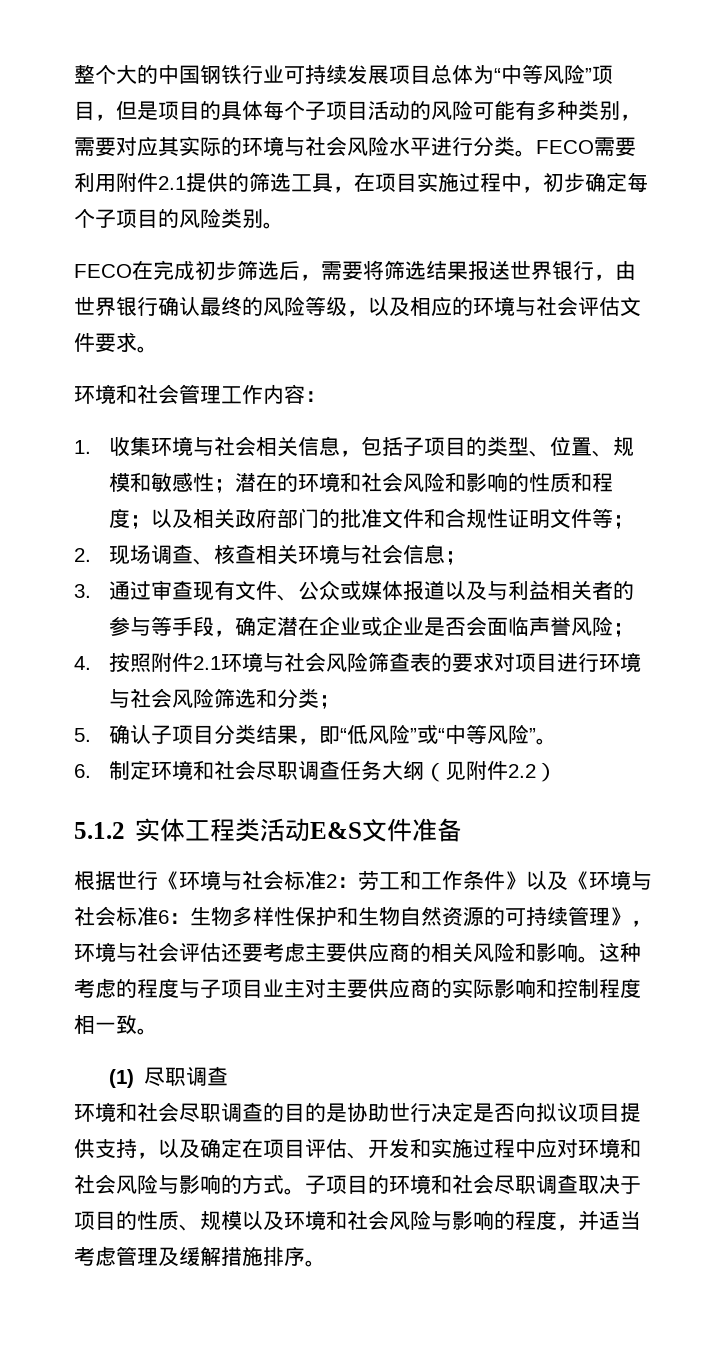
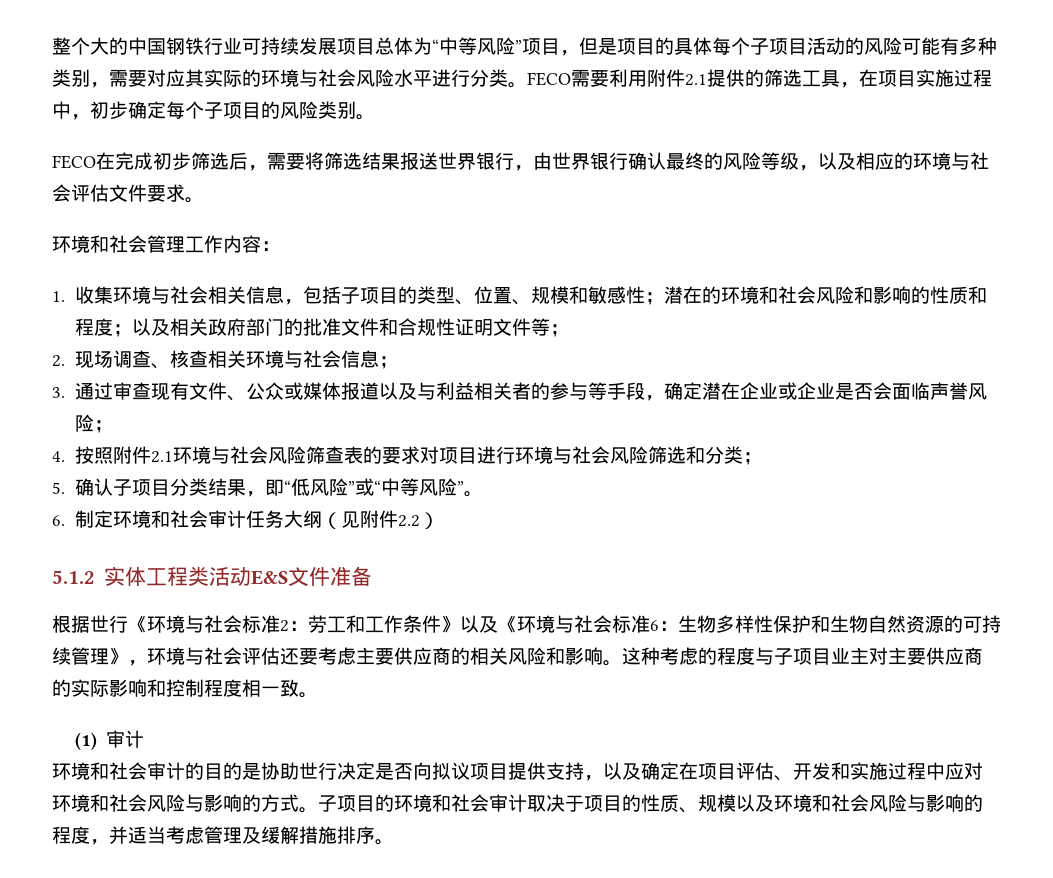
- 6.制定环境和社会尽职调查任务大纲（见附件2.2）
+ 6.制定环境和社会审计任务大纲（见附件2.2）
- (1)尽职调查
- 环境和社会尽职调查的目的是协助世行决定是否向拟议项目提供支持，以及确定在项目评估、开发和实施过程中应对环境和社会风险与影响的方式。
+ (1)审计
+ 环境和社会审计的目的是协助世行决定是否向拟议项目提供支持，以及确定在项目评估、开发和实施过程中应对环境和社会风险与影响的方式。
- 子项目的环境和社会尽职调查取决于项目的性质、规模以及环境和社会风险与影响的程度，并适当考虑管理及缓解措施排序。
+ 子项目的环境和社会审计取决于项目的性质、规模以及环境和社会风险与影响的程度，并适当考虑管理及缓解措施排序。

